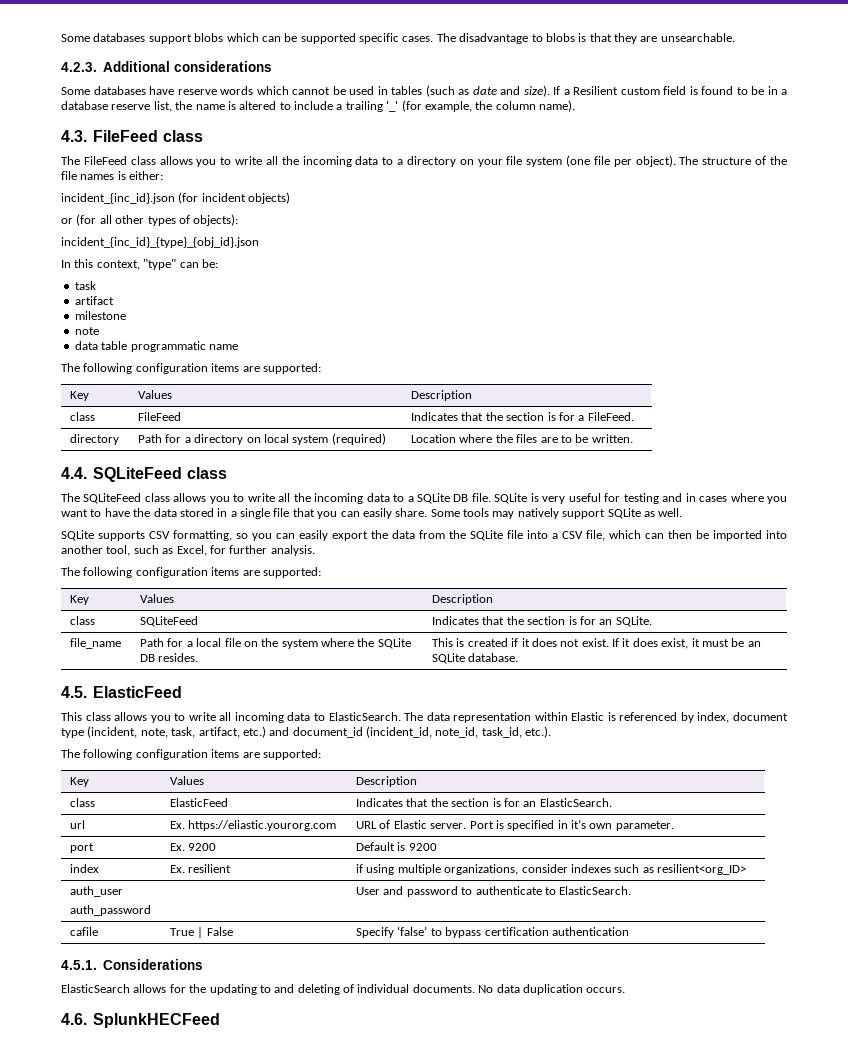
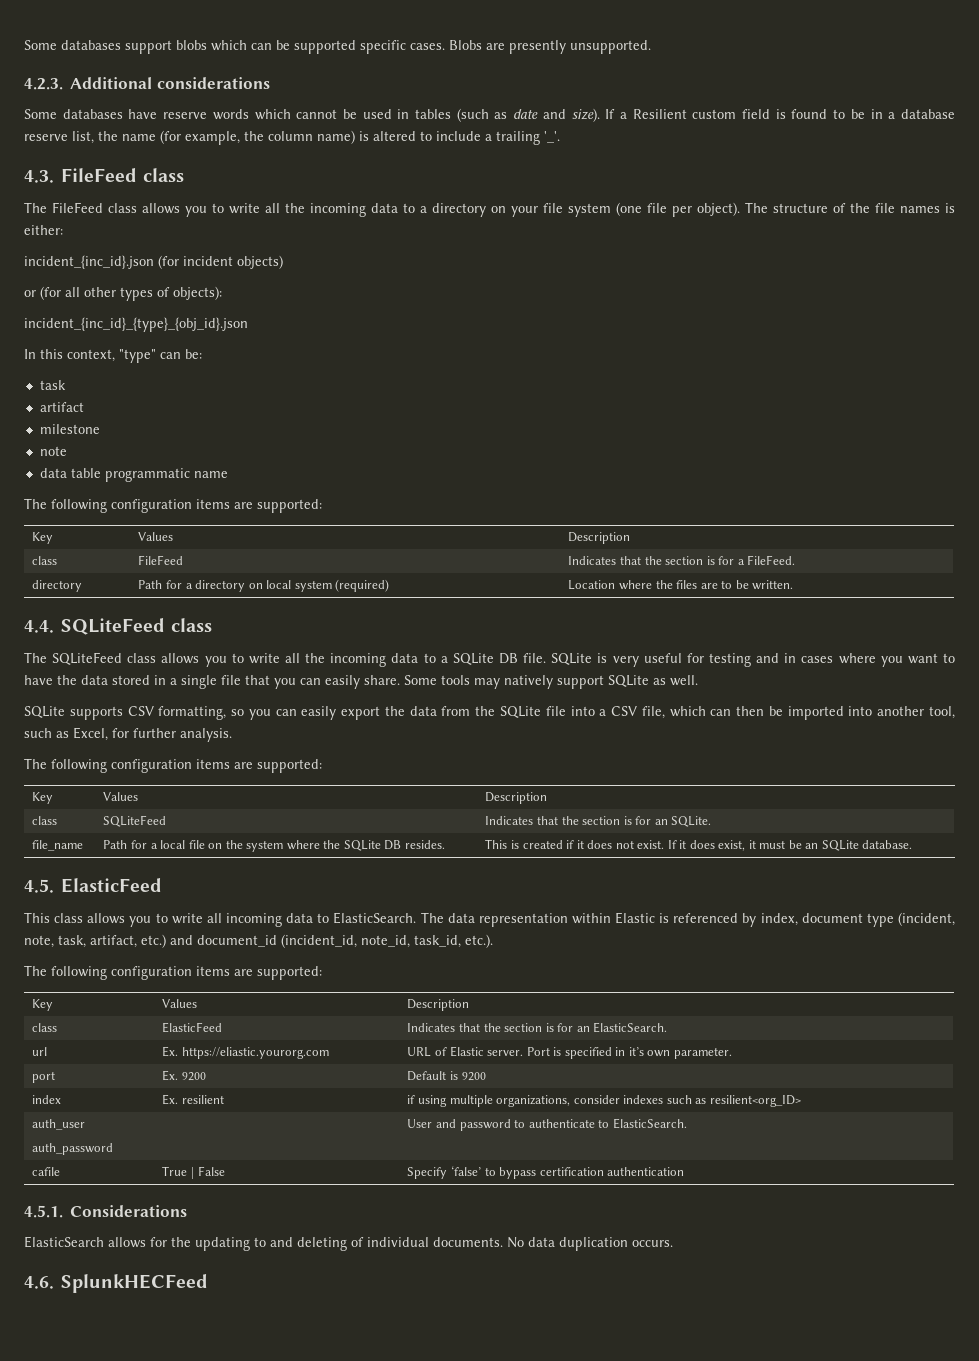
- The disadvantage to blobs is that they are unsearchable.
+ Blobs are presently unsupported.
- If a Resilient custom field is found to be in a database reserve list, the name is altered to include a trailing '_' (for example, the column name).
+ If a Resilient custom field is found to be in a database reserve list, the name (for example, the column name) is altered to include a trailing '_'.

